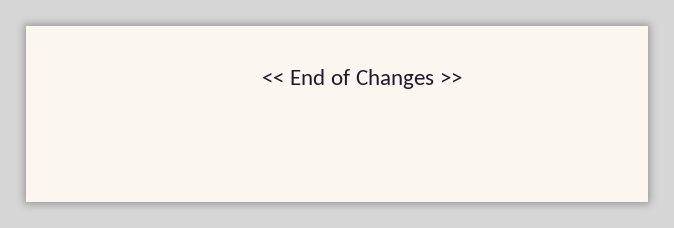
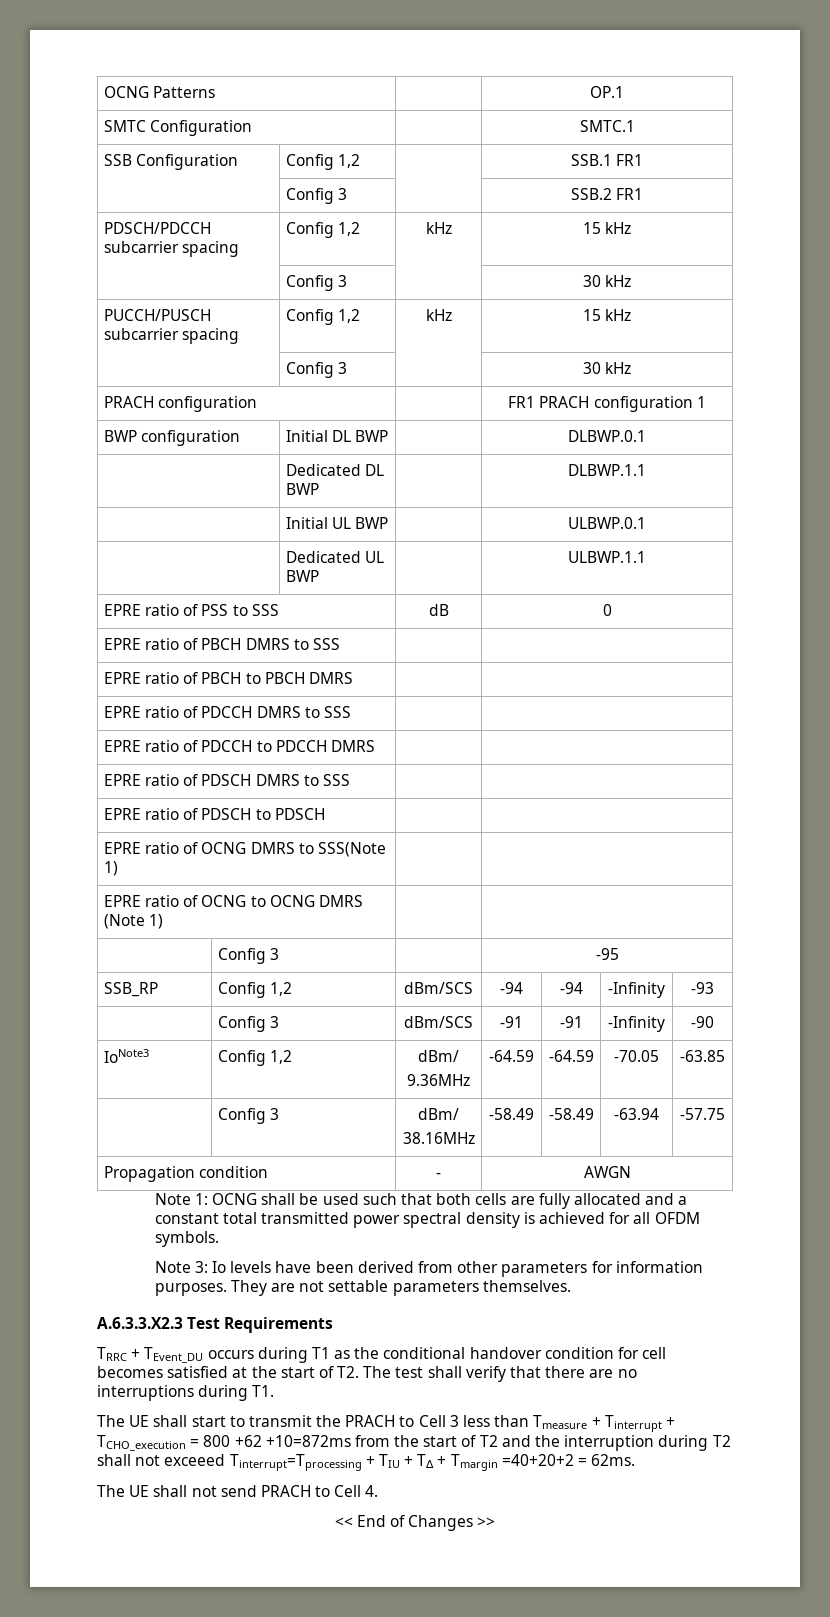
+ OCNG Patterns | | OP.1
+ SMTC Configuration | | SMTC.1
+ SSB Configuration | Config 1,2 | | SSB.1 FR1
+ | Config 3 | | SSB.2 FR1
+ PDSCH/PDCCH subcarrier spacing | Config 1,2 | kHz | 15 kHz
+ | Config 3 | | 30 kHz
+ PUCCH/PUSCH subcarrier spacing | Config 1,2 | kHz | 15 kHz
+ | Config 3 | | 30 kHz
+ PRACH configuration | | FR1 PRACH configuration 1
+ BWP configuration | Initial DL BWP | | DLBWP.0.1
+ | Dedicated DL BWP | | DLBWP.1.1
+ | Initial UL BWP | | ULBWP.0.1
+ | Dedicated UL BWP | | ULBWP.1.1
+ EPRE ratio of PSS to SSS | dB | 0
+ EPRE ratio of PBCH DMRS to SSS | |
+ EPRE ratio of PBCH to PBCH DMRS | |
+ EPRE ratio of PDCCH DMRS to SSS | |
+ EPRE ratio of PDCCH to PDCCH DMRS | |
+ EPRE ratio of PDSCH DMRS to SSS | |
+ EPRE ratio of PDSCH to PDSCH | |
+ EPRE ratio of OCNG DMRS to SSS(Note 1) | |
+ EPRE ratio of OCNG to OCNG DMRS (Note 1) | |
+ | Config 3 | | -95
+ SSB_RP | Config 1,2 | dBm/SCS | -94 | -94 | -Infinity | -93
+ | Config 3 | dBm/SCS | -91 | -91 | -Infinity | -90
+ IoNote3 | Config 1,2 | dBm/
+ 9.36MHz | -64.59 | -64.59 | -70.05 | -63.85
+ | Config 3 | dBm/
+ 38.16MHz | -58.49 | -58.49 | -63.94 | -57.75
+ Propagation condition | - | AWGN
+ Note 1: OCNG shall be used such that both cells are fully allocated and a constant total transmitted power spectral density is achieved for all OFDM symbols.
+ Note 3: Io levels have been derived from other parameters for information purposes. They are not settable parameters themselves.
+ A.6.3.3.X2.3 Test Requirements
+ TRRC + TEvent_DU occurs during T1 as the conditional handover condition for cell becomes satisfied at the start of T2. The test shall verify that there are no interruptions during T1.
+ The UE shall start to transmit the PRACH to Cell 3 less than Tmeasure + Tinterrupt + TCHO_execution = 800 +62 +10=872ms from the start of T2 and the interruption during T2 shall not exceeed Tinterrupt=Tprocessing + TIU + T∆ + Tmargin =40+20+2 = 62ms.
+ The UE shall not send PRACH to Cell 4.

